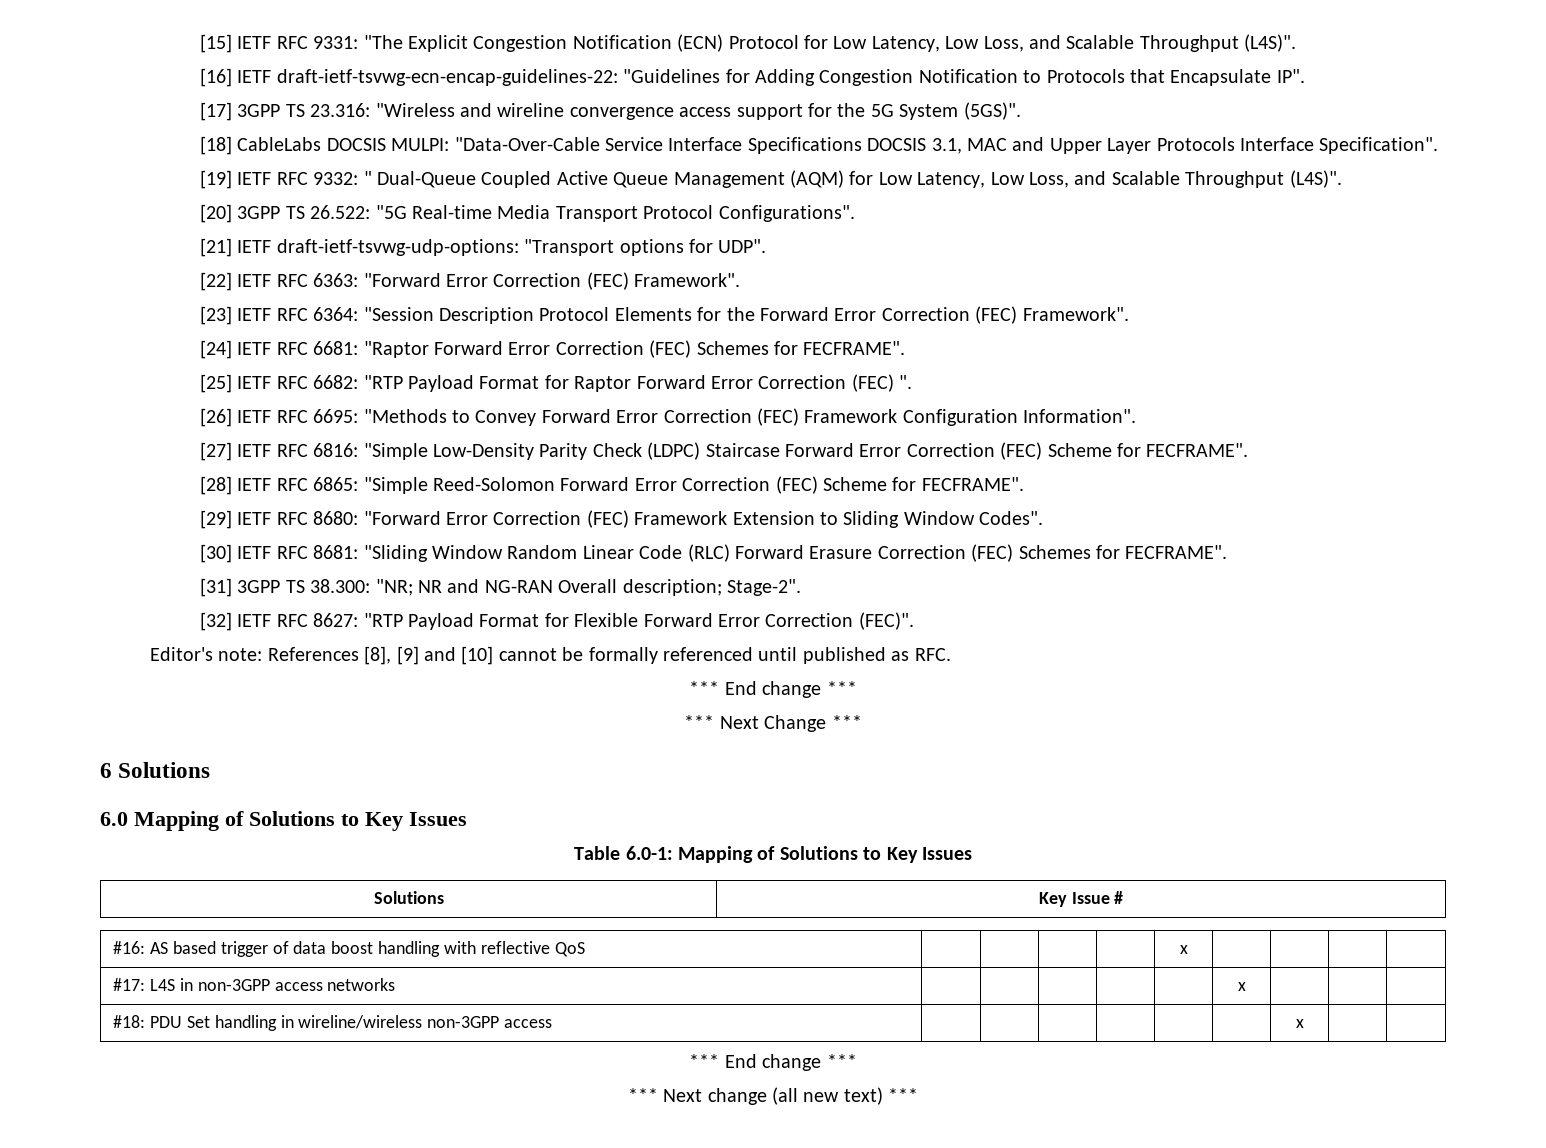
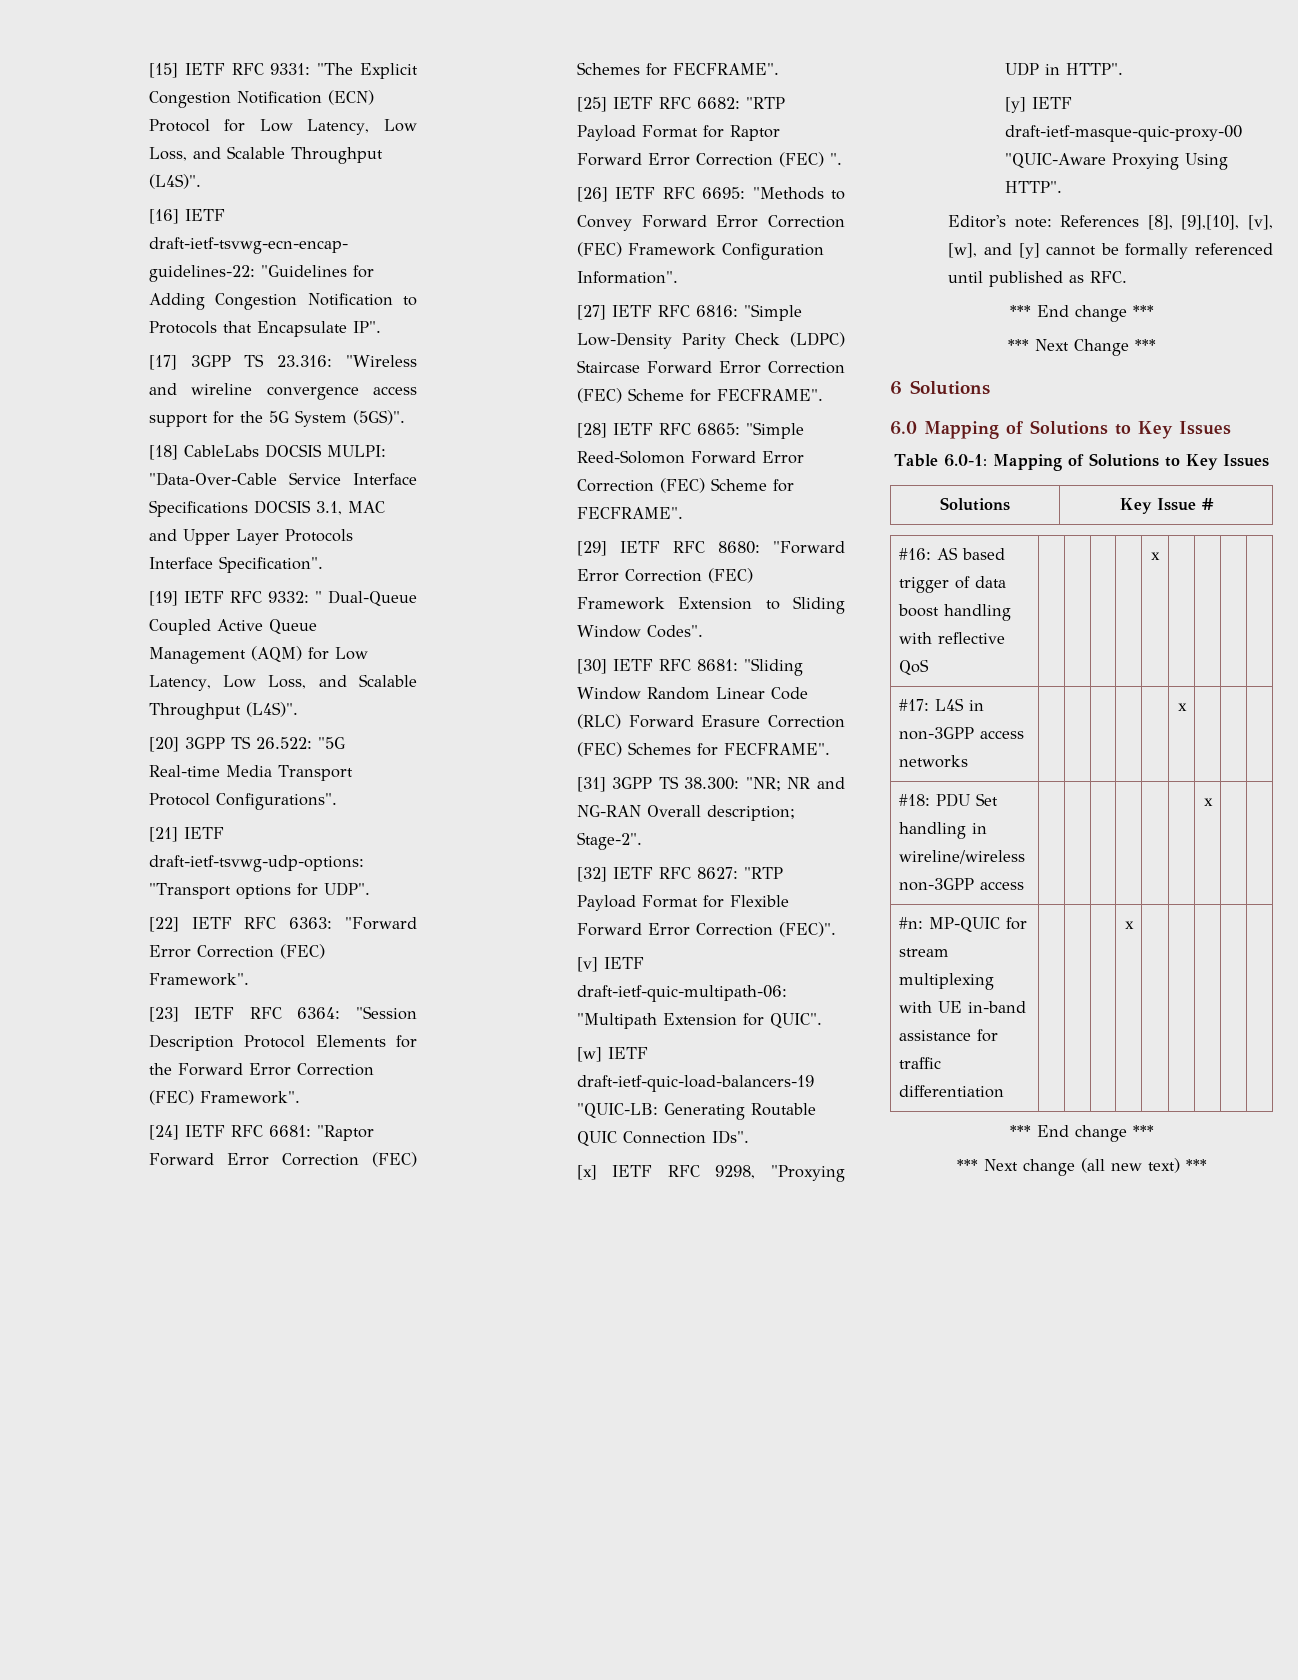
+ [v] IETF draft-ietf-quic-multipath-06: "Multipath Extension for QUIC".
+ [w] IETF draft-ietf-quic-load-balancers-19 "QUIC-LB: Generating Routable QUIC Connection IDs".
+ [x] IETF RFC 9298, "Proxying UDP in HTTP".
+ [y] IETF draft-ietf-masque-quic-proxy-00 "QUIC-Aware Proxying Using HTTP".
- Editor's note: References [8], [9] and [10] cannot be formally referenced until published as RFC.
+ Editor's note: References [8], [9],[10], [v], [w], and [y] cannot be formally referenced until published as RFC.
+ #n: MP-QUIC for stream multiplexing with UE in-band assistance for traffic differentiation | | | | x | | | | |

